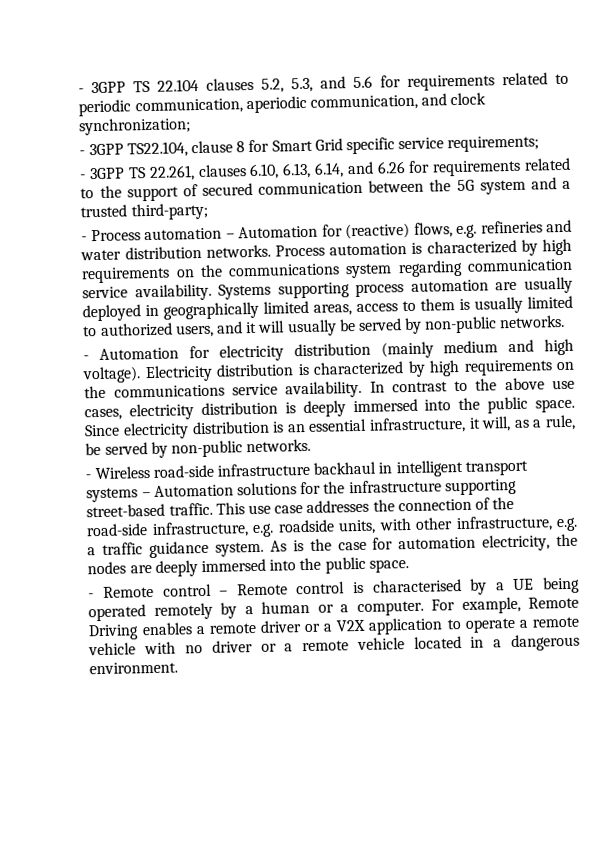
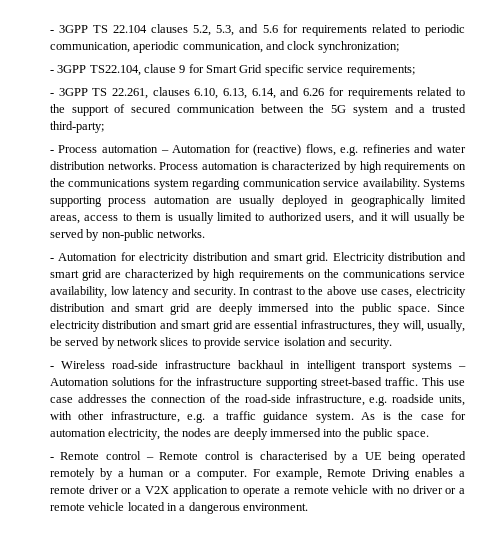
- - 3GPP TS22.104, clause 8 for Smart Grid specific service requirements;
+ - 3GPP TS22.104, clause 9 for Smart Grid specific service requirements;
- - Automation for electricity distribution (mainly medium and high voltage). Electricity distribution is characterized by high requirements on the communications service availability.
+ - Automation for electricity distribution and smart grid. Electricity distribution and smart grid are characterized by high requirements on the communications service availability, low latency and security.
- In contrast to the above use cases, electricity distribution is deeply immersed into the public space.
+ In contrast to the above use cases, electricity distribution and smart grid are deeply immersed into the public space.
- Since electricity distribution is an essential infrastructure, it will, as a rule, be served by non-public networks.
+ Since electricity distribution and smart grid are essential infrastructures, they will, usually, be served by network slices to provide service isolation and security.

